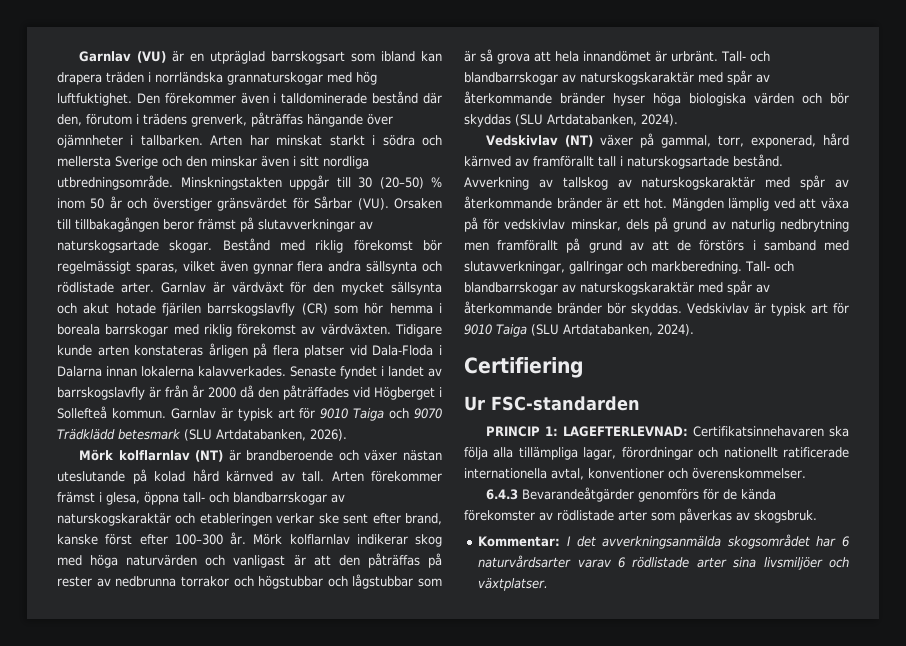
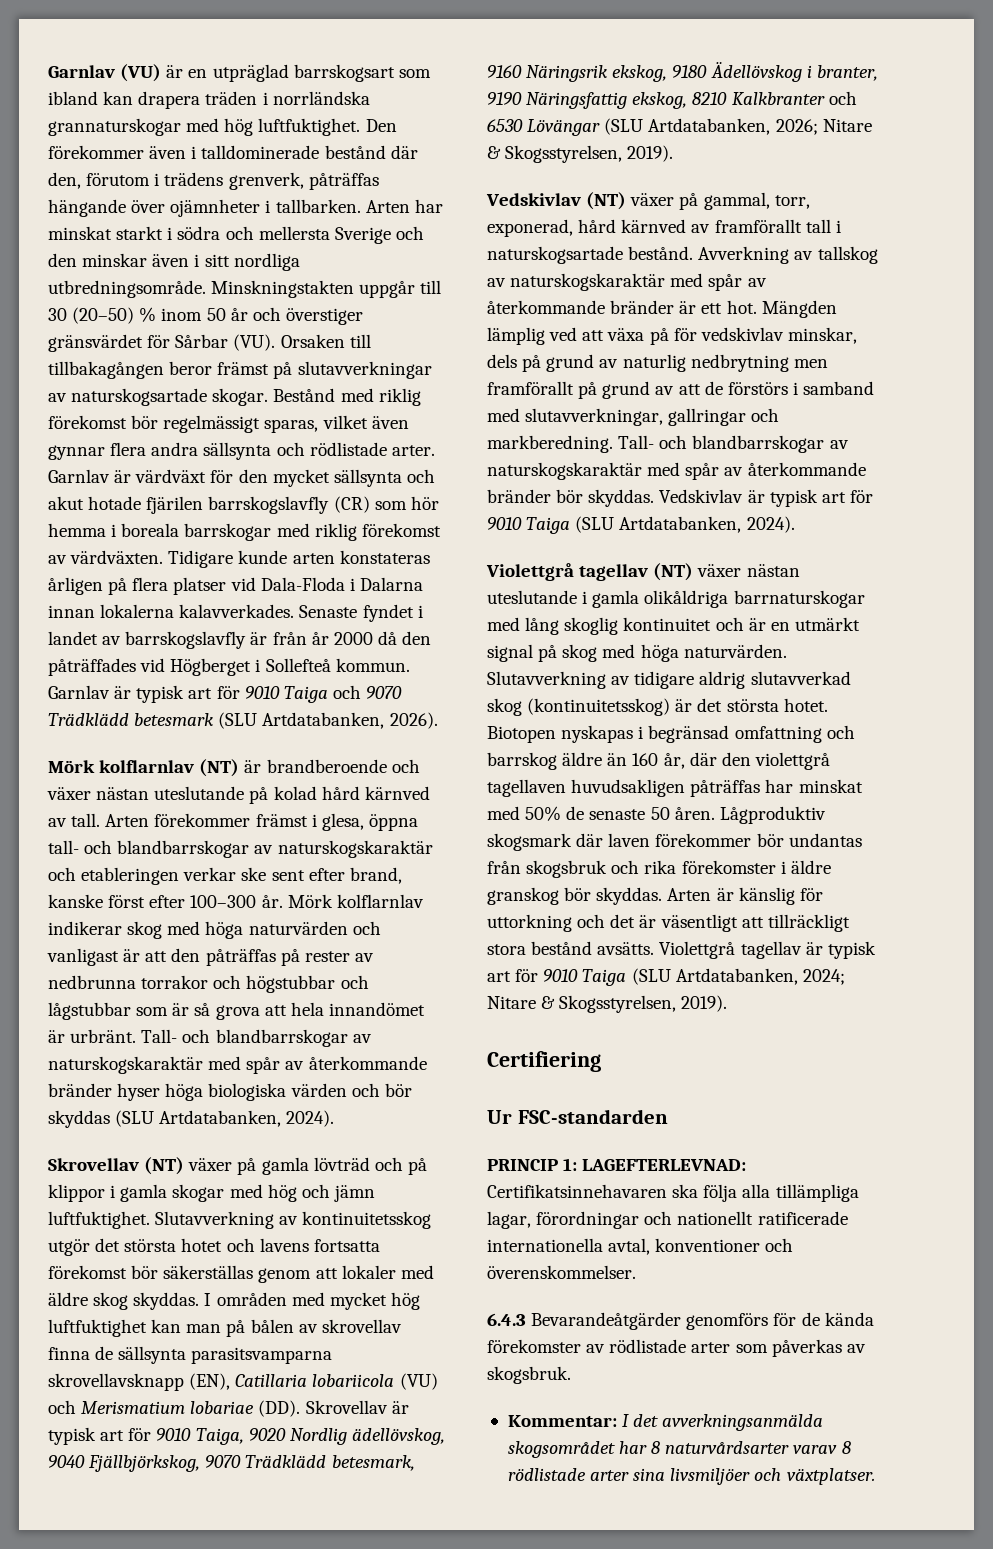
+ Skrovellav (NT) växer på gamla lövträd och på klippor i gamla skogar med hög och jämn luftfuktighet. Slutavverkning av kontinuitetsskog utgör det största hotet och lavens fortsatta förekomst bör säkerställas genom att lokaler med äldre skog skyddas. I områden med mycket hög luftfuktighet kan man på bålen av skrovellav finna de sällsynta parasitsvamparna skrovellavsknapp (EN), Catillaria lobariicola (VU) och Merismatium lobariae (DD). Skrovellav är typisk art för 9010 Taiga, 9020 Nordlig ädellövskog, 9040 Fjällbjörkskog, 9070 Trädklädd betesmark, 9160 Näringsrik ekskog, 9180 Ädellövskog i branter, 9190 Näringsfattig ekskog, 8210 Kalkbranter och 6530 Lövängar (SLU Artdatabanken, 2026; Nitare & Skogsstyrelsen, 2019).
+ Violettgrå tagellav (NT) växer nästan uteslutande i gamla olikåldriga barrnaturskogar med lång skoglig kontinuitet och är en utmärkt signal på skog med höga naturvärden. Slutavverkning av tidigare aldrig slutavverkad skog (kontinuitetsskog) är det största hotet. Biotopen nyskapas i begränsad omfattning och barrskog äldre än 160 år, där den violettgrå tagellaven huvudsakligen påträffas har minskat med 50% de senaste 50 åren. Lågproduktiv skogsmark där laven förekommer bör undantas från skogsbruk och rika förekomster i äldre granskog bör skyddas. Arten är känslig för uttorkning och det är väsentligt att tillräckligt stora bestånd avsätts. Violettgrå tagellav är typisk art för 9010 Taiga (SLU Artdatabanken, 2024; Nitare & Skogsstyrelsen, 2019).
- Kommentar: I det avverkningsanmälda skogsområdet har 6 naturvårdsarter varav 6 rödlistade arter sina livsmiljöer och växtplatser.
+ Kommentar: I det avverkningsanmälda skogsområdet har 8 naturvårdsarter varav 8 rödlistade arter sina livsmiljöer och växtplatser.

